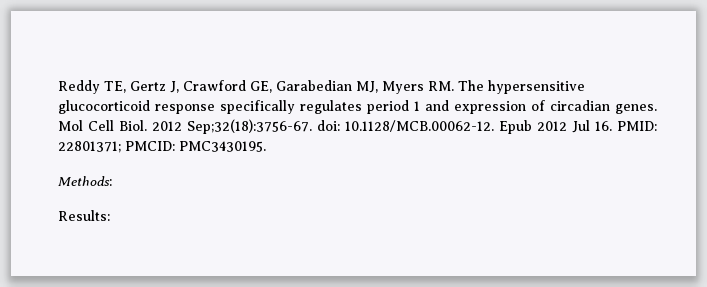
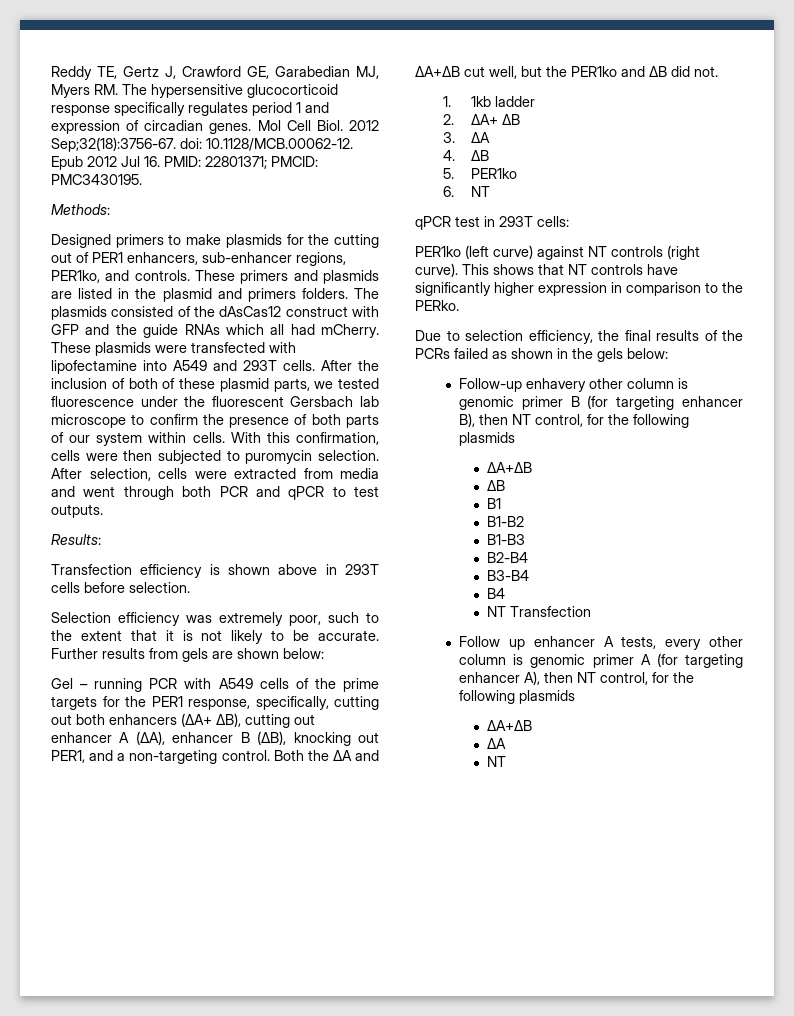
+ Designed primers to make plasmids for the cutting out of PER1 enhancers, sub-enhancer regions, PER1ko, and controls. These primers and plasmids are listed in the plasmid and primers folders. The plasmids consisted of the dAsCas12 construct with GFP and the guide RNAs which all had mCherry. These plasmids were transfected with lipofectamine into A549 and 293T cells. After the inclusion of both of these plasmid parts, we tested fluorescence under the fluorescent Gersbach lab microscope to confirm the presence of both parts of our system within cells. With this confirmation, cells were then subjected to puromycin selection. After selection, cells were extracted from media and went through both PCR and qPCR to test outputs.
  Results:
+ Transfection efficiency is shown above in 293T cells before selection.
+ Selection efficiency was extremely poor, such to the extent that it is not likely to be accurate. Further results from gels are shown below:
+ Gel – running PCR with A549 cells of the prime targets for the PER1 response, specifically, cutting out both enhancers (∆A+ ∆B), cutting out enhancer A (∆A), enhancer B (∆B), knocking out PER1, and a non-targeting control. Both the ∆A and ∆A+∆B cut well, but the PER1ko and ∆B did not.
+ 1. 1kb ladder
+ 2. ∆A+ ∆B
+ 3. ∆A
+ 4. ∆B
+ 5. PER1ko
+ 6. NT
+ qPCR test in 293T cells:
+ PER1ko (left curve) against NT controls (right curve). This shows that NT controls have significantly higher expression in comparison to the PERko.
+ Due to selection efficiency, the final results of the PCRs failed as shown in the gels below:
+ Follow-up enhavery other column is genomic primer B (for targeting enhancer B), then NT control, for the following plasmids
+ ∆A+∆B
+ ∆B
+ B1
+ B1-B2
+ B1-B3
+ B2-B4
+ B3-B4
+ B4
+ NT Transfection
+ Follow up enhancer A tests, every other column is genomic primer A (for targeting enhancer A), then NT control, for the following plasmids
+ ∆A+∆B
+ ∆A
+ NT

